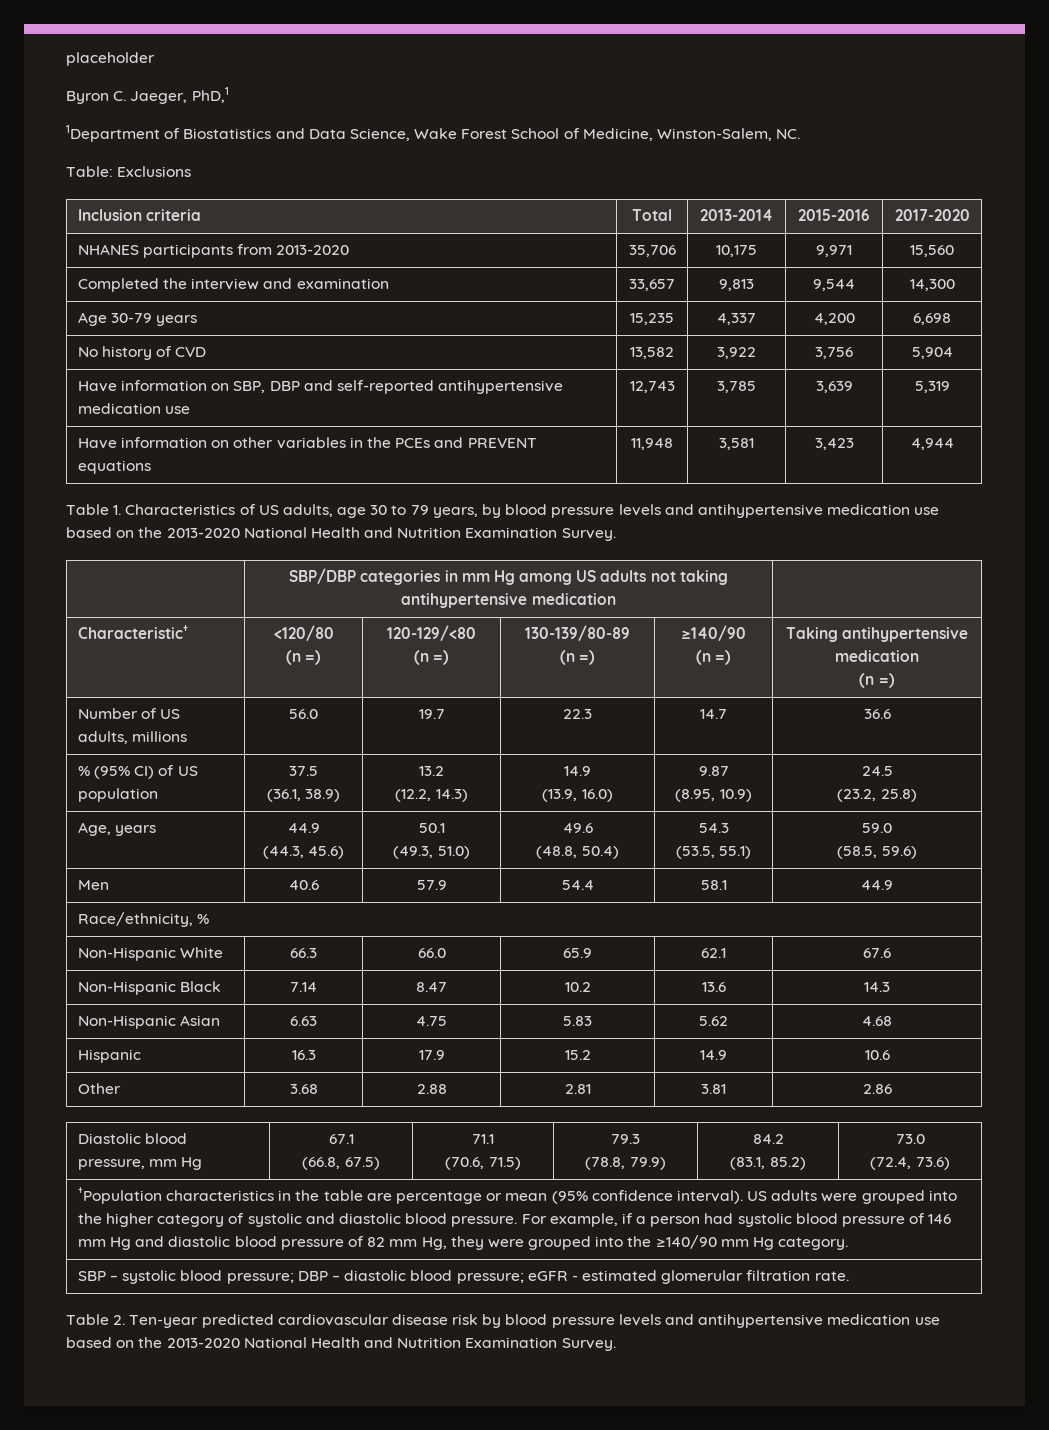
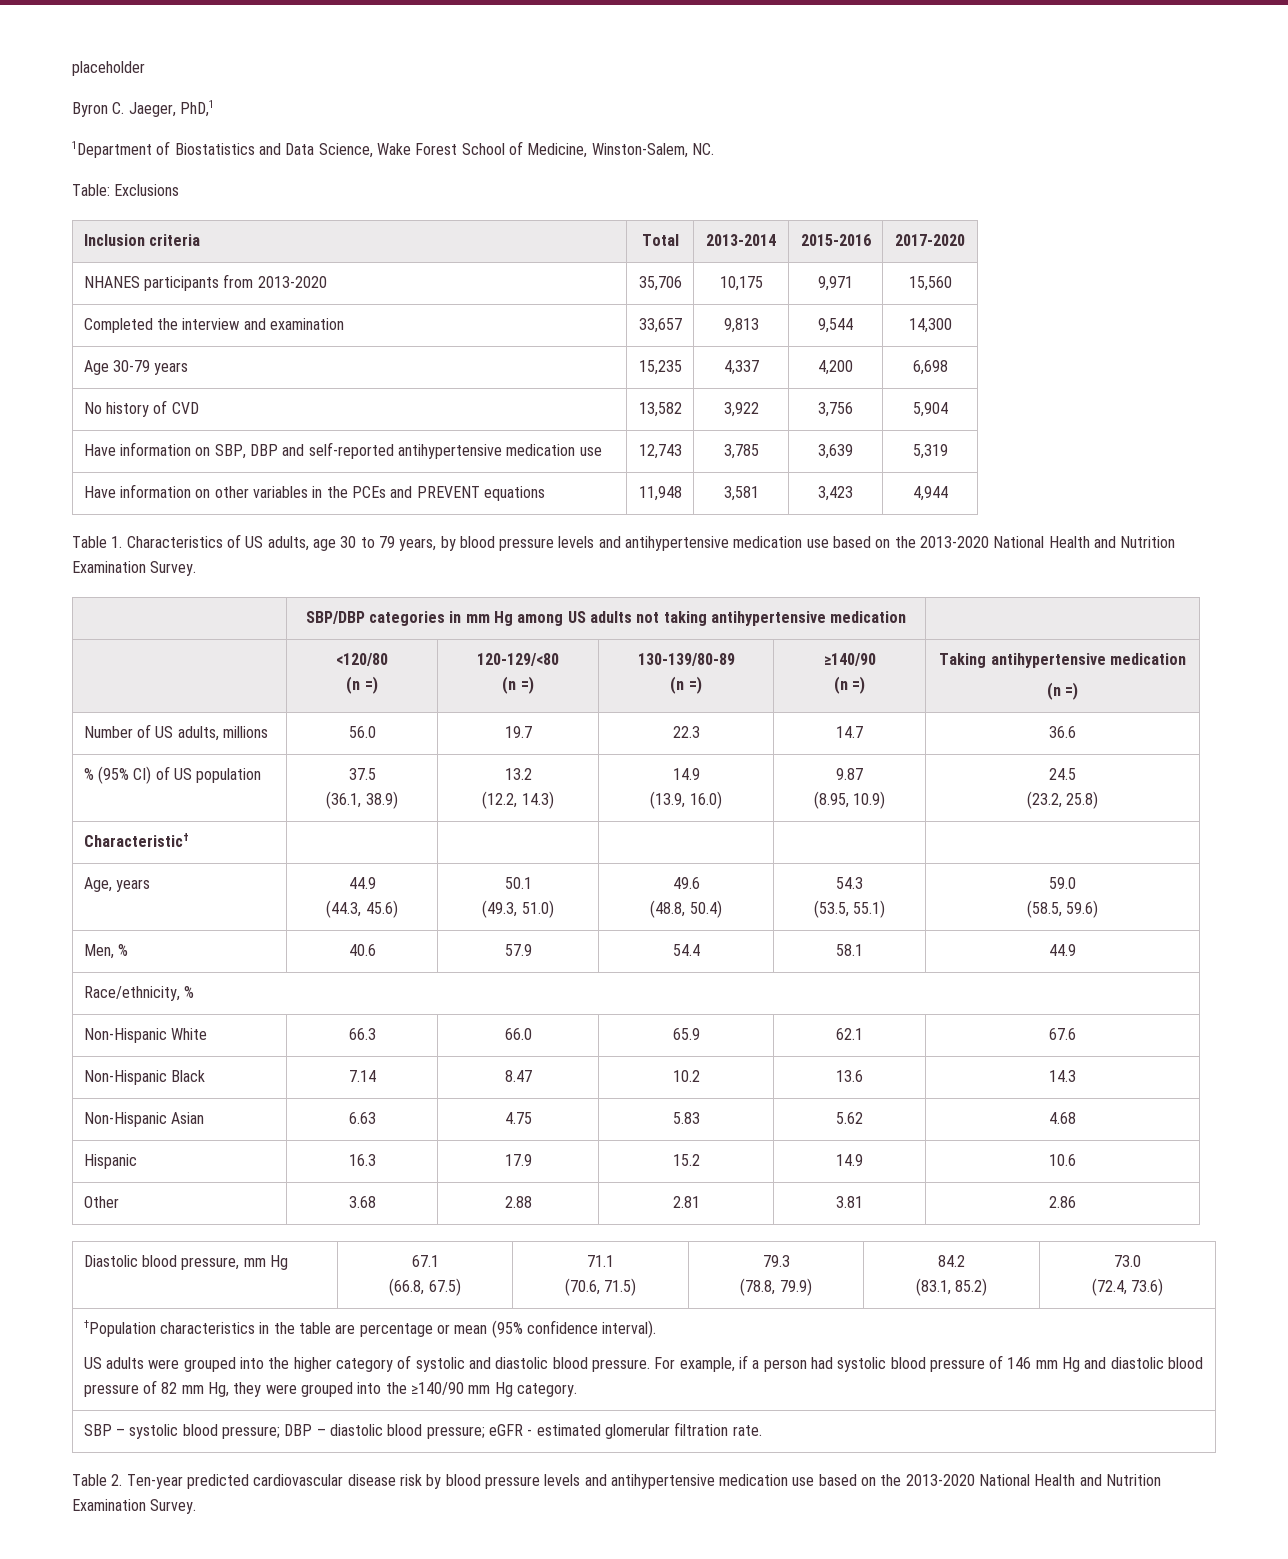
- Characteristic† | <120/80
+ | <120/80
+ Characteristic† | | | | |
- Men | 40.6 | 57.9 | 54.4 | 58.1 | 44.9
+ Men, % | 40.6 | 57.9 | 54.4 | 58.1 | 44.9
- †Population characteristics in the table are percentage or mean (95% confidence interval). US adults were grouped into the higher category of systolic and diastolic blood pressure.
+ †Population characteristics in the table are percentage or mean (95% confidence interval).
+ US adults were grouped into the higher category of systolic and diastolic blood pressure.

